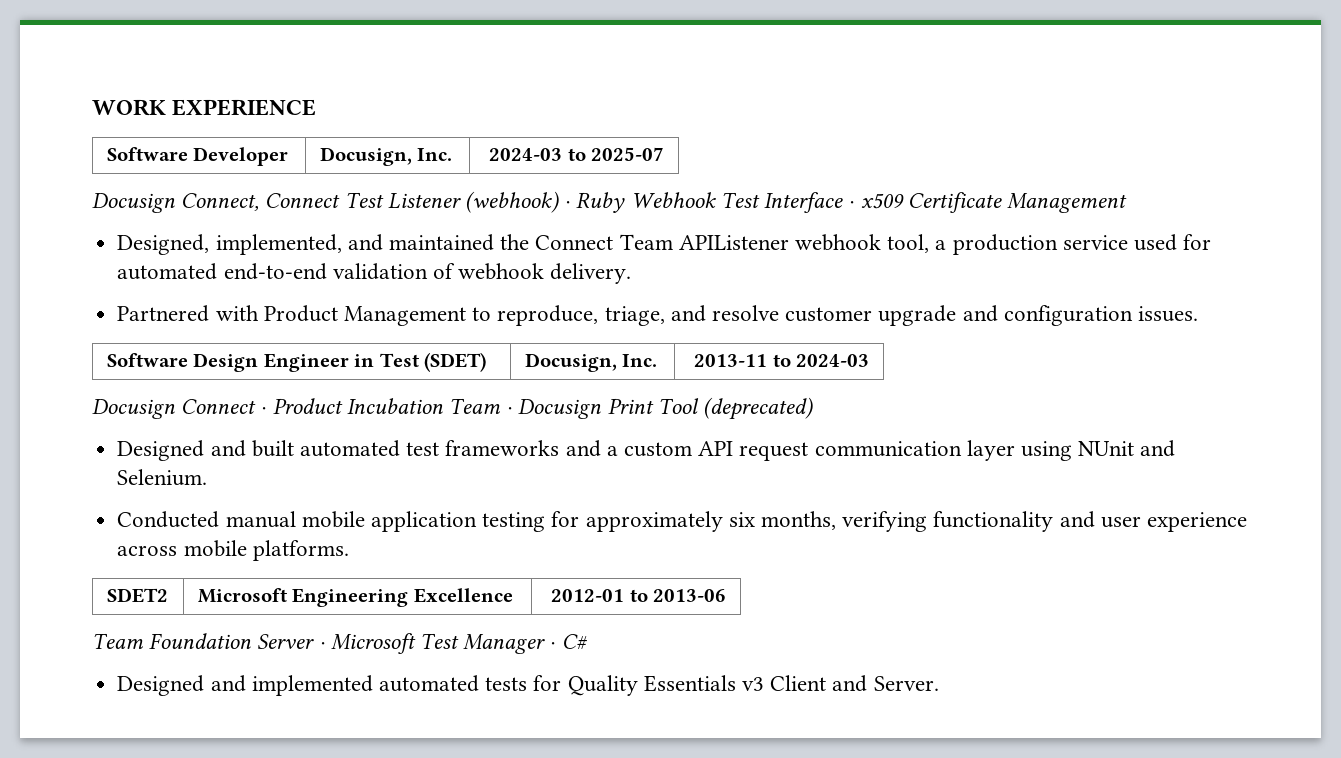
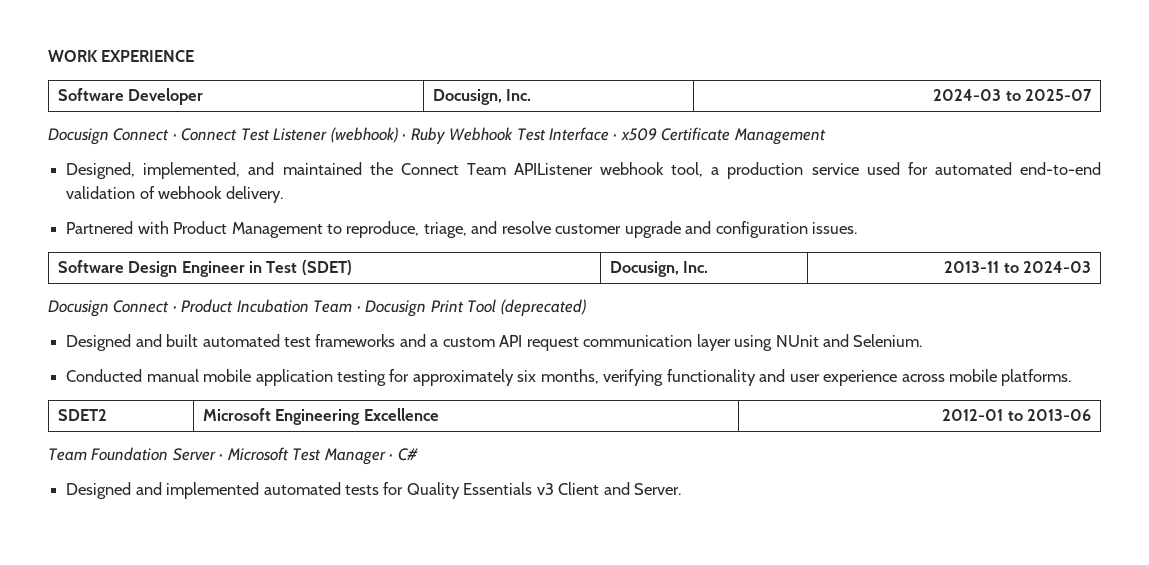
- Docusign Connect, Connect Test Listener (webhook) · Ruby Webhook Test Interface · x509 Certificate Management
+ Docusign Connect · Connect Test Listener (webhook) · Ruby Webhook Test Interface · x509 Certificate Management

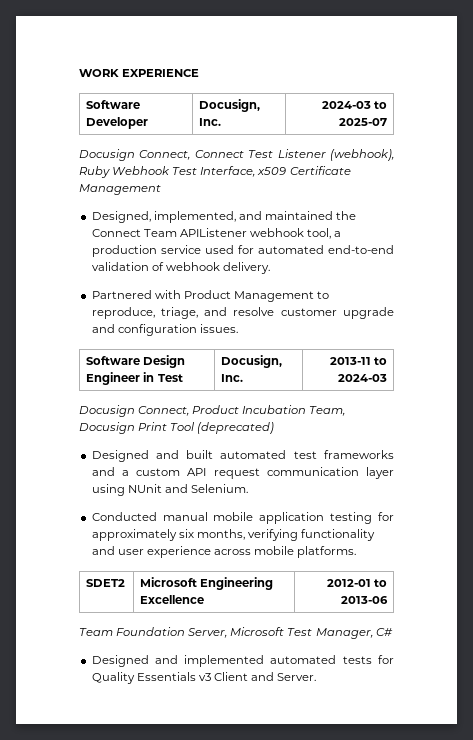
- Docusign Connect · Connect Test Listener (webhook) · Ruby Webhook Test Interface · x509 Certificate Management
+ Docusign Connect, Connect Test Listener (webhook), Ruby Webhook Test Interface, x509 Certificate Management
- Software Design Engineer in Test (SDET) | Docusign, Inc. | 2013-11 to 2024-03
+ Software Design Engineer in Test | Docusign, Inc. | 2013-11 to 2024-03
- Docusign Connect · Product Incubation Team · Docusign Print Tool (deprecated)
+ Docusign Connect, Product Incubation Team, Docusign Print Tool (deprecated)
- Team Foundation Server · Microsoft Test Manager · C#
+ Team Foundation Server, Microsoft Test Manager, C#

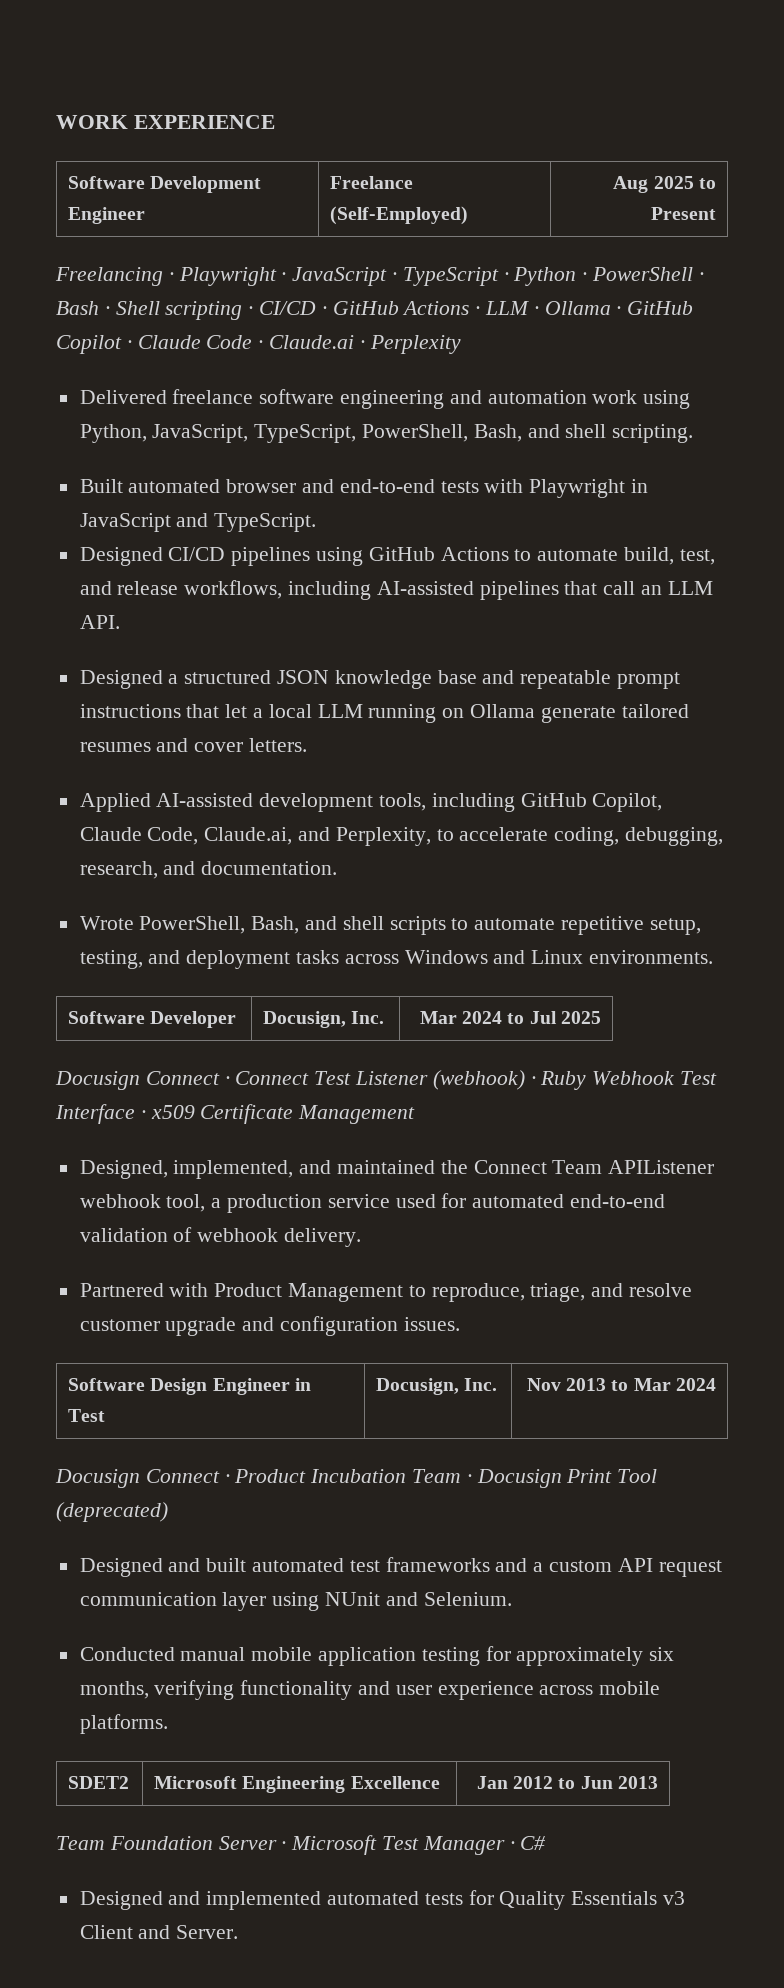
+ Software Development Engineer | Freelance (Self-Employed) | Aug 2025 to Present
+ Freelancing · Playwright · JavaScript · TypeScript · Python · PowerShell · Bash · Shell scripting · CI/CD · GitHub Actions · LLM · Ollama · GitHub Copilot · Claude Code · Claude.ai · Perplexity
+ Delivered freelance software engineering and automation work using Python, JavaScript, TypeScript, PowerShell, Bash, and shell scripting.
+ Built automated browser and end-to-end tests with Playwright in JavaScript and TypeScript.
+ Designed CI/CD pipelines using GitHub Actions to automate build, test, and release workflows, including AI-assisted pipelines that call an LLM API.
+ Designed a structured JSON knowledge base and repeatable prompt instructions that let a local LLM running on Ollama generate tailored resumes and cover letters.
+ Applied AI-assisted development tools, including GitHub Copilot, Claude Code, Claude.ai, and Perplexity, to accelerate coding, debugging, research, and documentation.
+ Wrote PowerShell, Bash, and shell scripts to automate repetitive setup, testing, and deployment tasks across Windows and Linux environments.
- Software Developer | Docusign, Inc. | 2024-03 to 2025-07
- Docusign Connect, Connect Test Listener (webhook), Ruby Webhook Test Interface, x509 Certificate Management
+ Software Developer | Docusign, Inc. | Mar 2024 to Jul 2025
+ Docusign Connect · Connect Test Listener (webhook) · Ruby Webhook Test Interface · x509 Certificate Management
- Software Design Engineer in Test | Docusign, Inc. | 2013-11 to 2024-03
- Docusign Connect, Product Incubation Team, Docusign Print Tool (deprecated)
+ Software Design Engineer in Test | Docusign, Inc. | Nov 2013 to Mar 2024
+ Docusign Connect · Product Incubation Team · Docusign Print Tool (deprecated)
- SDET2 | Microsoft Engineering Excellence | 2012-01 to 2013-06
- Team Foundation Server, Microsoft Test Manager, C#
+ SDET2 | Microsoft Engineering Excellence | Jan 2012 to Jun 2013
+ Team Foundation Server · Microsoft Test Manager · C#

